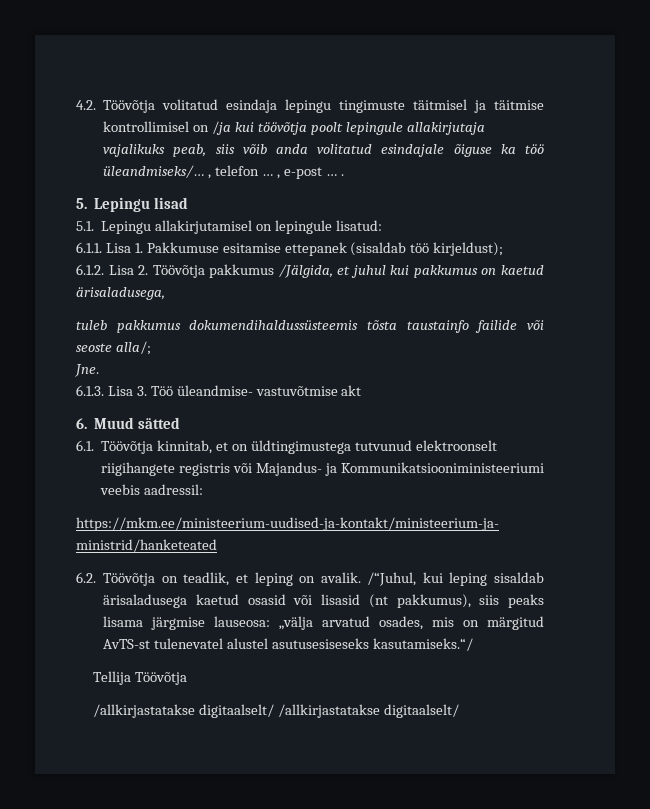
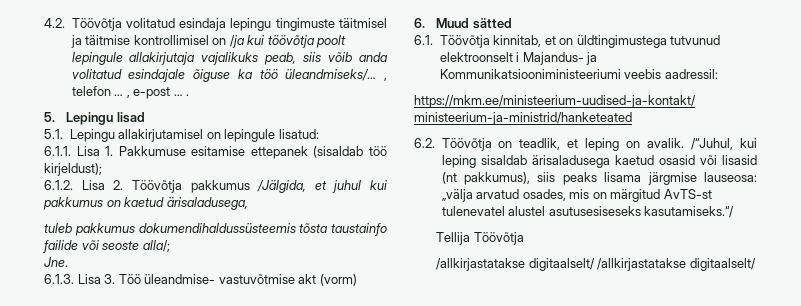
- 6.1.3. Lisa 3. Töö üleandmise- vastuvõtmise akt
+ 6.1.3. Lisa 3. Töö üleandmise- vastuvõtmise akt (vorm)
- 6.1. Töövõtja kinnitab, et on üldtingimustega tutvunud elektroonselt riigihangete registris või Majandus- ja Kommunikatsiooniministeeriumi veebis aadressil:
+ 6.1. Töövõtja kinnitab, et on üldtingimustega tutvunud elektroonselt i Majandus- ja Kommunikatsiooniministeeriumi veebis aadressil:

